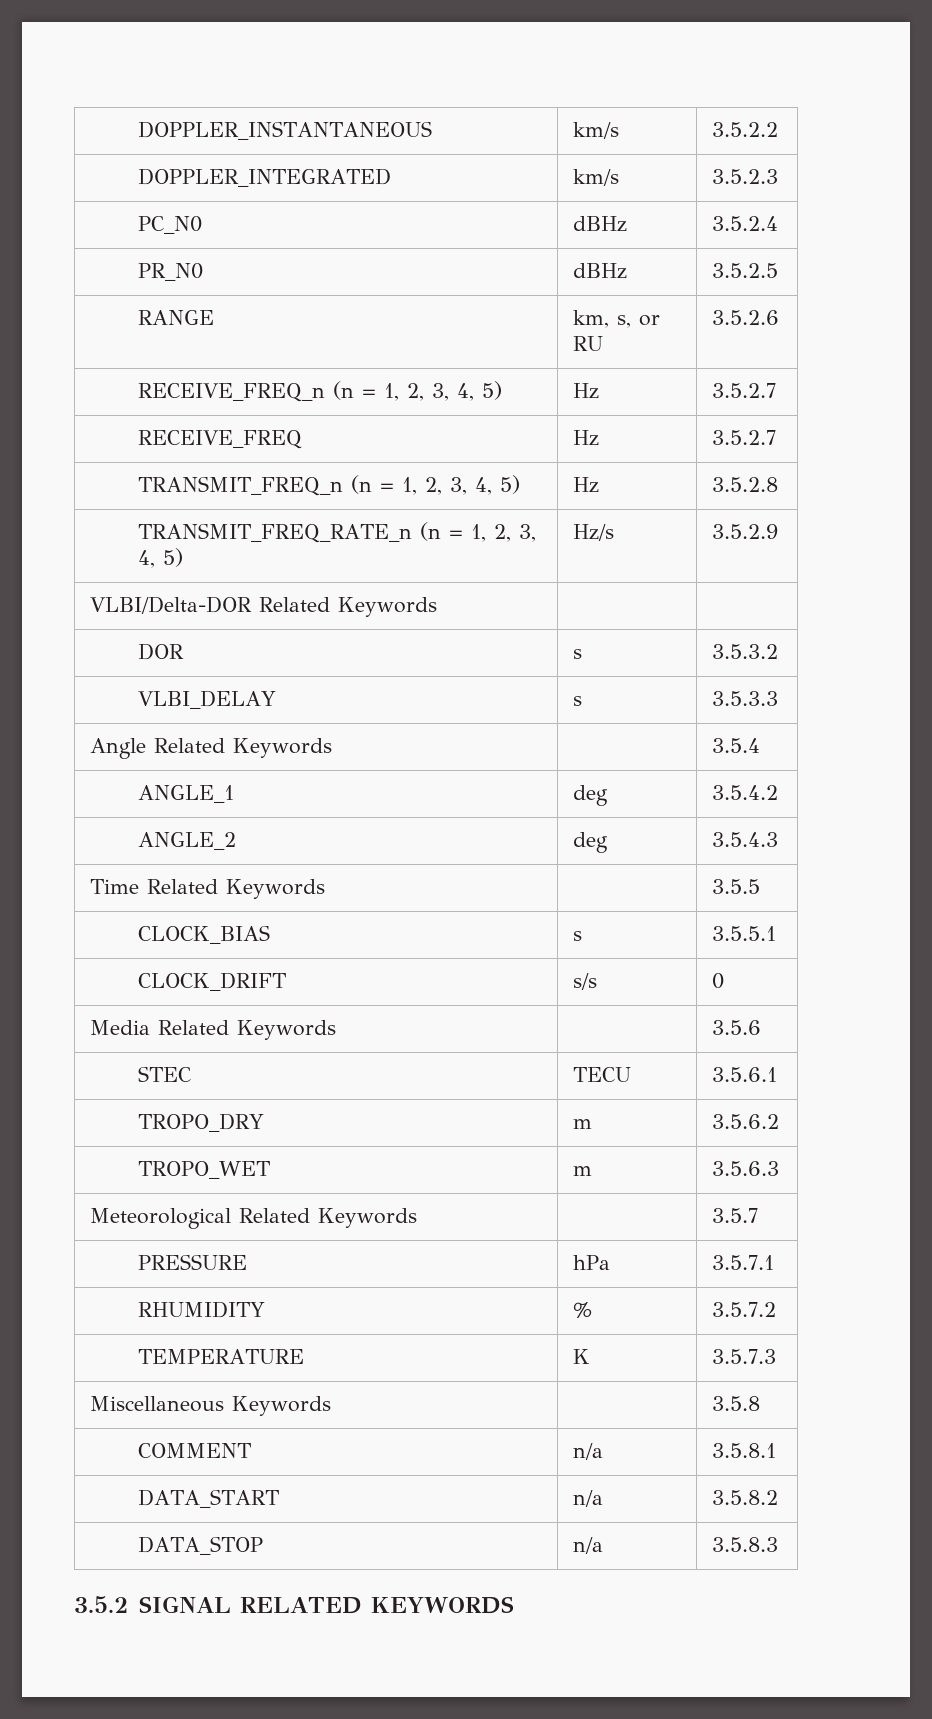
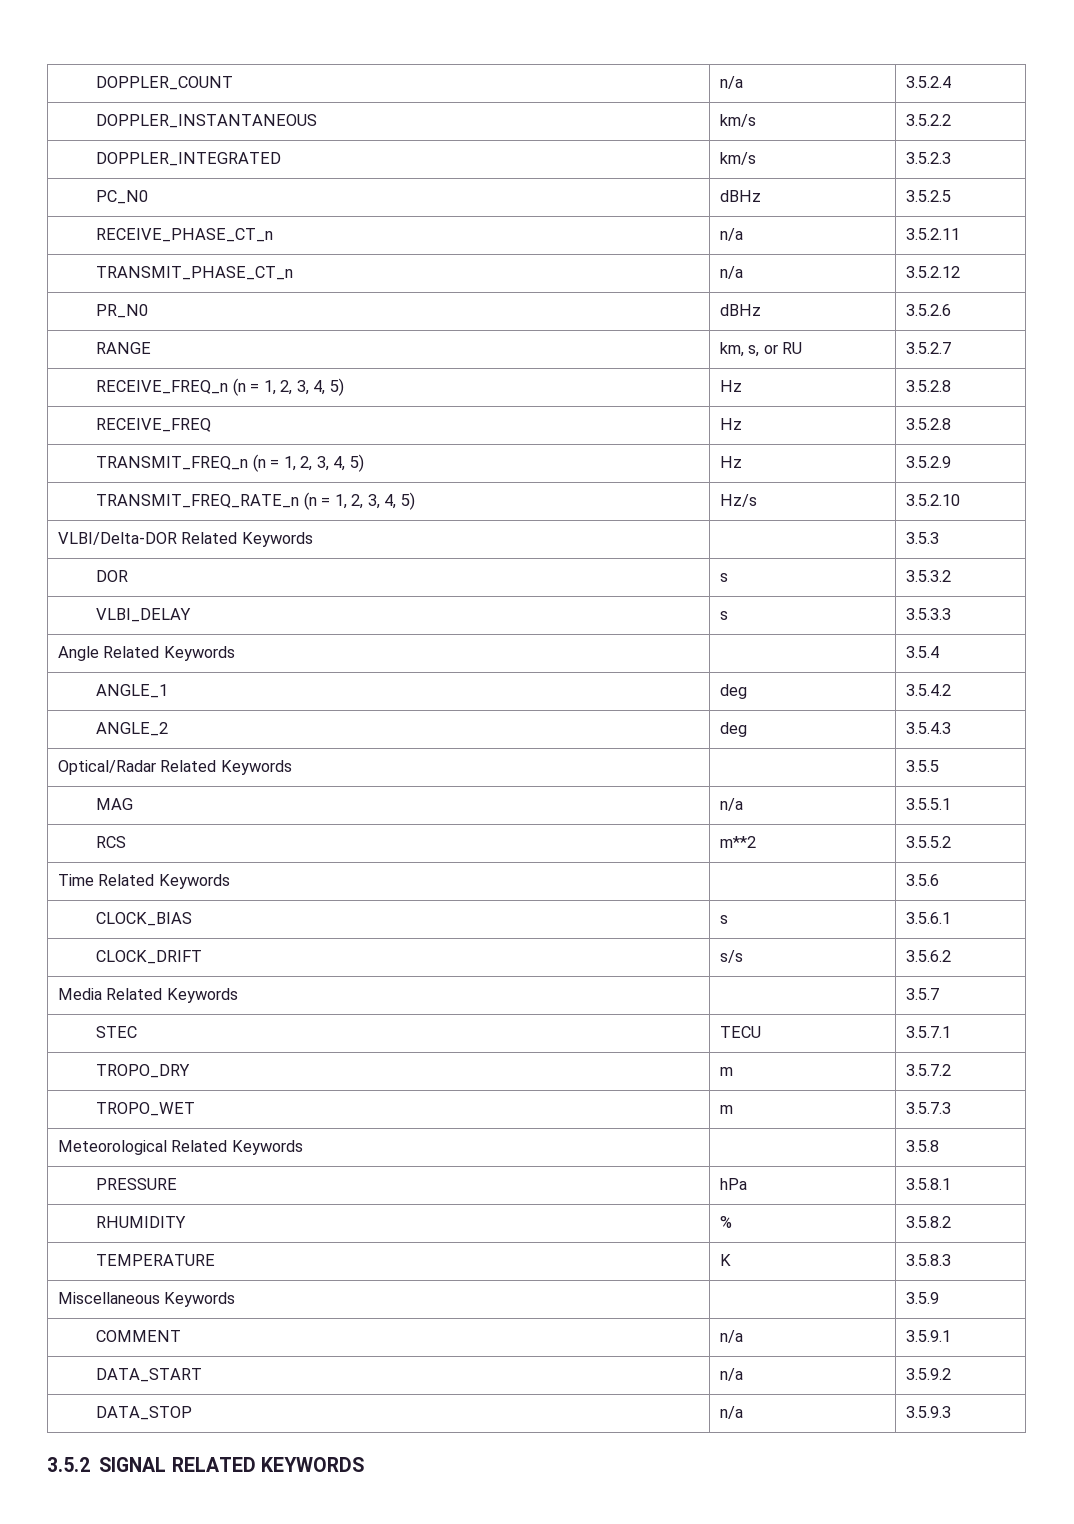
+ DOPPLER_COUNT | n/a | 3.5.2.4
- PC_N0 | dBHz | 3.5.2.4
+ PC_N0 | dBHz | 3.5.2.5
+ RECEIVE_PHASE_CT_n | n/a | 3.5.2.11
+ TRANSMIT_PHASE_CT_n | n/a | 3.5.2.12
- PR_N0 | dBHz | 3.5.2.5
+ PR_N0 | dBHz | 3.5.2.6
- RANGE | km, s, or RU | 3.5.2.6
+ RANGE | km, s, or RU | 3.5.2.7
- RECEIVE_FREQ_n (n = 1, 2, 3, 4, 5) | Hz | 3.5.2.7
+ RECEIVE_FREQ_n (n = 1, 2, 3, 4, 5) | Hz | 3.5.2.8
- RECEIVE_FREQ | Hz | 3.5.2.7
+ RECEIVE_FREQ | Hz | 3.5.2.8
- TRANSMIT_FREQ_n (n = 1, 2, 3, 4, 5) | Hz | 3.5.2.8
+ TRANSMIT_FREQ_n (n = 1, 2, 3, 4, 5) | Hz | 3.5.2.9
- TRANSMIT_FREQ_RATE_n (n = 1, 2, 3, 4, 5) | Hz/s | 3.5.2.9
+ TRANSMIT_FREQ_RATE_n (n = 1, 2, 3, 4, 5) | Hz/s | 3.5.2.10
- VLBI/Delta-DOR Related Keywords | |
+ VLBI/Delta-DOR Related Keywords | | 3.5.3
- Time Related Keywords | | 3.5.5
+ Optical/Radar Related Keywords | | 3.5.5
+ MAG | n/a | 3.5.5.1
+ RCS | m**2 | 3.5.5.2
+ Time Related Keywords | | 3.5.6
- CLOCK_BIAS | s | 3.5.5.1
+ CLOCK_BIAS | s | 3.5.6.1
- CLOCK_DRIFT | s/s | 0
+ CLOCK_DRIFT | s/s | 3.5.6.2
- Media Related Keywords | | 3.5.6
+ Media Related Keywords | | 3.5.7
- STEC | TECU | 3.5.6.1
+ STEC | TECU | 3.5.7.1
- TROPO_DRY | m | 3.5.6.2
+ TROPO_DRY | m | 3.5.7.2
- TROPO_WET | m | 3.5.6.3
+ TROPO_WET | m | 3.5.7.3
- Meteorological Related Keywords | | 3.5.7
+ Meteorological Related Keywords | | 3.5.8
- PRESSURE | hPa | 3.5.7.1
+ PRESSURE | hPa | 3.5.8.1
- RHUMIDITY | % | 3.5.7.2
+ RHUMIDITY | % | 3.5.8.2
- TEMPERATURE | K | 3.5.7.3
+ TEMPERATURE | K | 3.5.8.3
- Miscellaneous Keywords | | 3.5.8
+ Miscellaneous Keywords | | 3.5.9
- COMMENT | n/a | 3.5.8.1
+ COMMENT | n/a | 3.5.9.1
- DATA_START | n/a | 3.5.8.2
+ DATA_START | n/a | 3.5.9.2
- DATA_STOP | n/a | 3.5.8.3
+ DATA_STOP | n/a | 3.5.9.3

